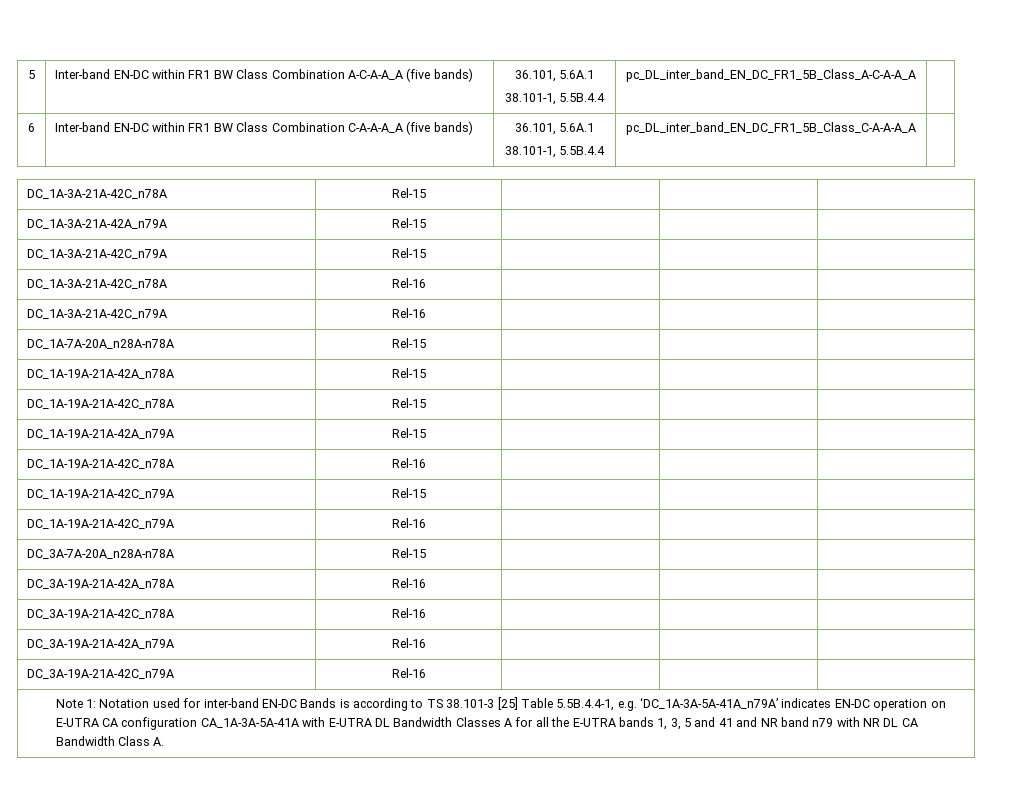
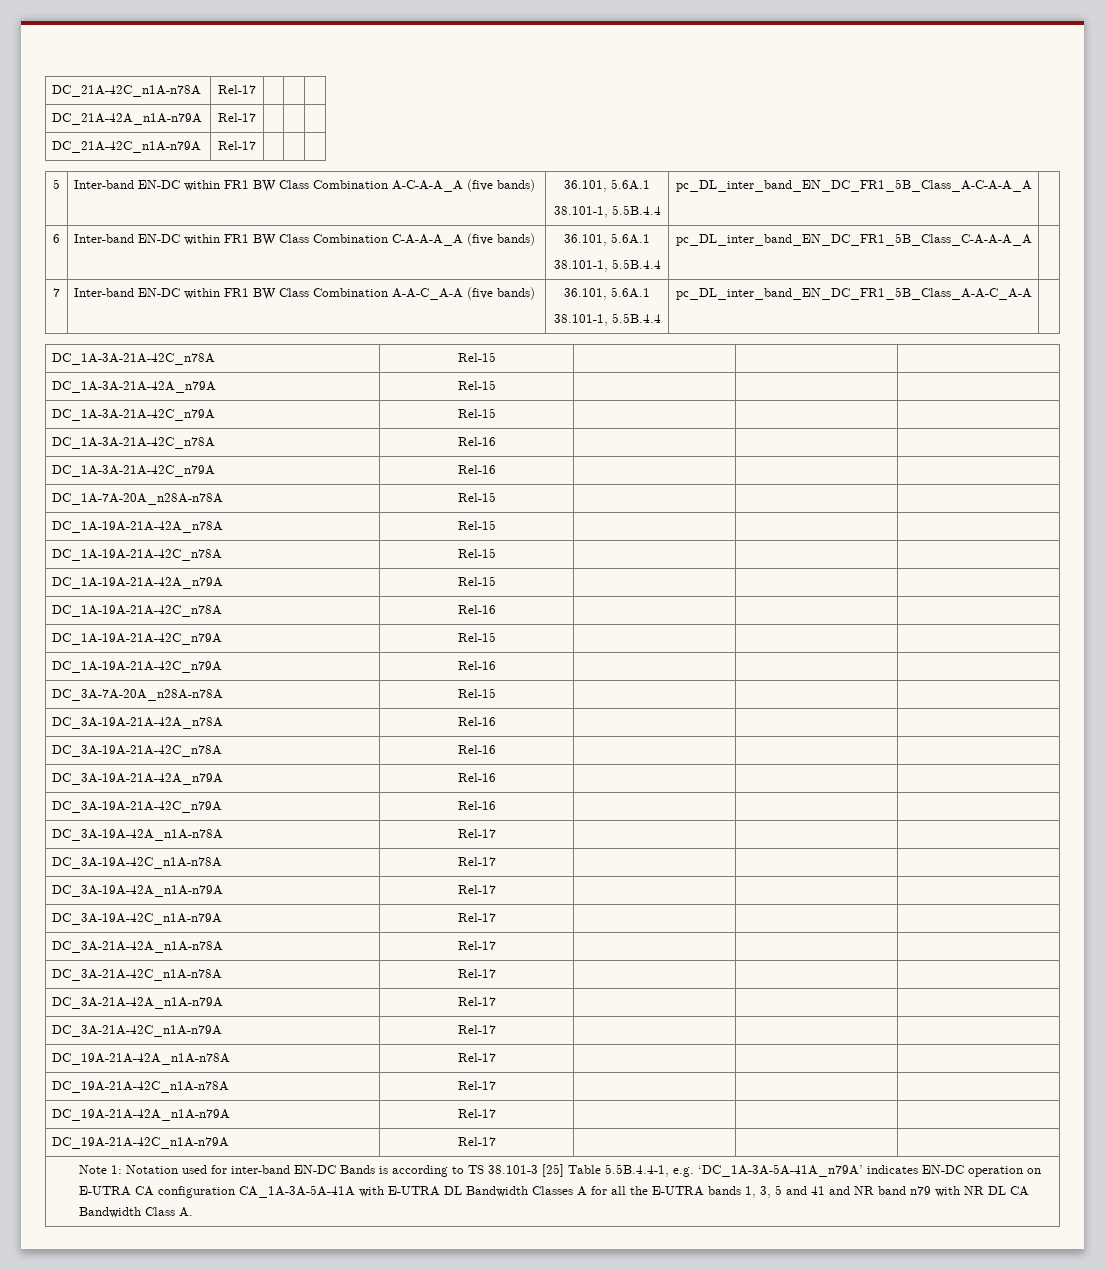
+ DC_21A-42C_n1A-n78A | Rel-17 | | |
+ DC_21A-42A_n1A-n79A | Rel-17 | | |
+ DC_21A-42C_n1A-n79A | Rel-17 | | |
+ 7 | Inter-band EN-DC within FR1 BW Class Combination A-A-C_A-A (five bands) | 36.101, 5.6A.1
+ 38.101-1, 5.5B.4.4 | pc_DL_inter_band_EN_DC_FR1_5B_Class_A-A-C_A-A |
+ DC_3A-19A-42A_n1A-n78A | Rel-17 | | |
+ DC_3A-19A-42C_n1A-n78A | Rel-17 | | |
+ DC_3A-19A-42A_n1A-n79A | Rel-17 | | |
+ DC_3A-19A-42C_n1A-n79A | Rel-17 | | |
+ DC_3A-21A-42A_n1A-n78A | Rel-17 | | |
+ DC_3A-21A-42C_n1A-n78A | Rel-17 | | |
+ DC_3A-21A-42A_n1A-n79A | Rel-17 | | |
+ DC_3A-21A-42C_n1A-n79A | Rel-17 | | |
+ DC_19A-21A-42A_n1A-n78A | Rel-17 | | |
+ DC_19A-21A-42C_n1A-n78A | Rel-17 | | |
+ DC_19A-21A-42A_n1A-n79A | Rel-17 | | |
+ DC_19A-21A-42C_n1A-n79A | Rel-17 | | |

